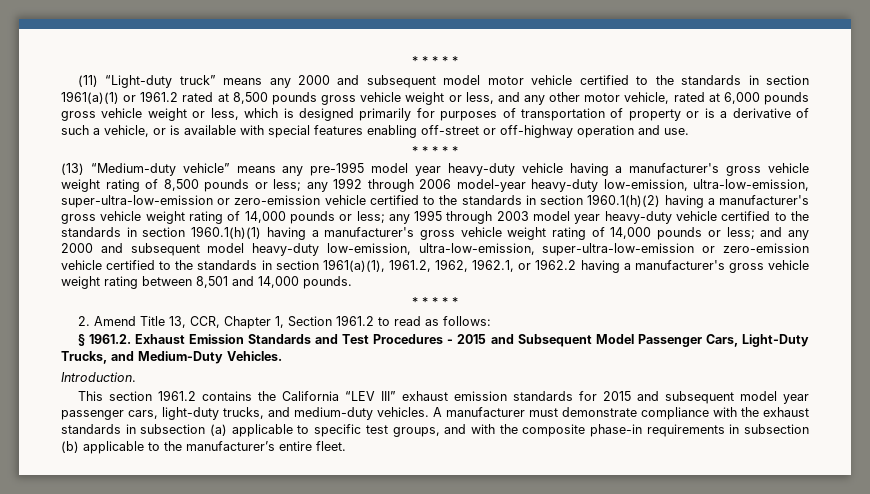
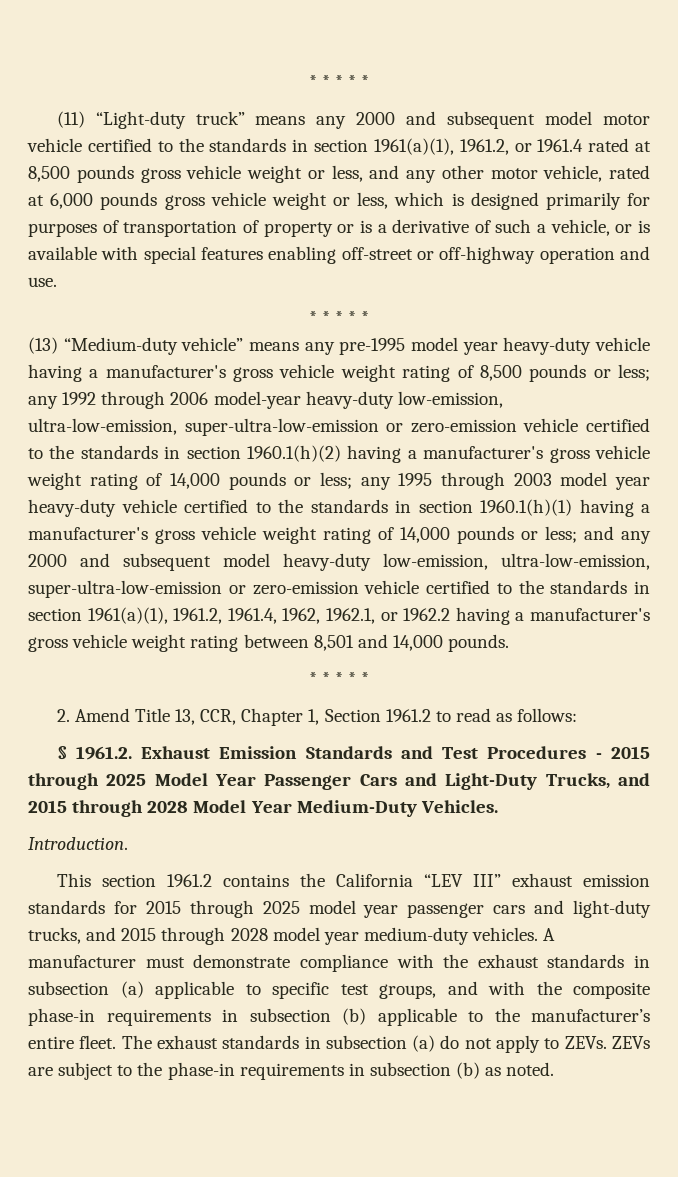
- (11) “Light-duty truck” means any 2000 and subsequent model motor vehicle certified to the standards in section 1961(a)(1) or 1961.2 rated at 8,500 pounds gross vehicle weight or less, and any other motor vehicle, rated at 6,000 pounds gross vehicle weight or less, which is designed primarily for purposes of transportation of property or is a derivative of such a vehicle, or is available with special features enabling off-street or off-highway operation and use.
+ (11) “Light-duty truck” means any 2000 and subsequent model motor vehicle certified to the standards in section 1961(a)(1), 1961.2, or 1961.4 rated at 8,500 pounds gross vehicle weight or less, and any other motor vehicle, rated at 6,000 pounds gross vehicle weight or less, which is designed primarily for purposes of transportation of property or is a derivative of such a vehicle, or is available with special features enabling off-street or off-highway operation and use.
- and any 2000 and subsequent model heavy-duty low-emission, ultra-low-emission, super-ultra-low-emission or zero-emission vehicle certified to the standards in section 1961(a)(1), 1961.2, 1962, 1962.1, or 1962.2 having a manufacturer's gross vehicle weight rating between 8,501 and 14,000 pounds.
+ and any 2000 and subsequent model heavy-duty low-emission, ultra-low-emission, super-ultra-low-emission or zero-emission vehicle certified to the standards in section 1961(a)(1), 1961.2, 1961.4, 1962, 1962.1, or 1962.2 having a manufacturer's gross vehicle weight rating between 8,501 and 14,000 pounds.
- § 1961.2. Exhaust Emission Standards and Test Procedures - 2015 and Subsequent Model Passenger Cars, Light-Duty Trucks, and Medium-Duty Vehicles.
+ § 1961.2. Exhaust Emission Standards and Test Procedures - 2015 through 2025 Model Year Passenger Cars and Light-Duty Trucks, and 2015 through 2028 Model Year Medium-Duty Vehicles.
- This section 1961.2 contains the California “LEV III” exhaust emission standards for 2015 and subsequent model year passenger cars, light-duty trucks, and medium-duty vehicles.
+ This section 1961.2 contains the California “LEV III” exhaust emission standards for 2015 through 2025 model year passenger cars and light-duty trucks, and 2015 through 2028 model year medium-duty vehicles.
+ The exhaust standards in subsection (a) do not apply to ZEVs. ZEVs are subject to the phase-in requirements in subsection (b) as noted.

